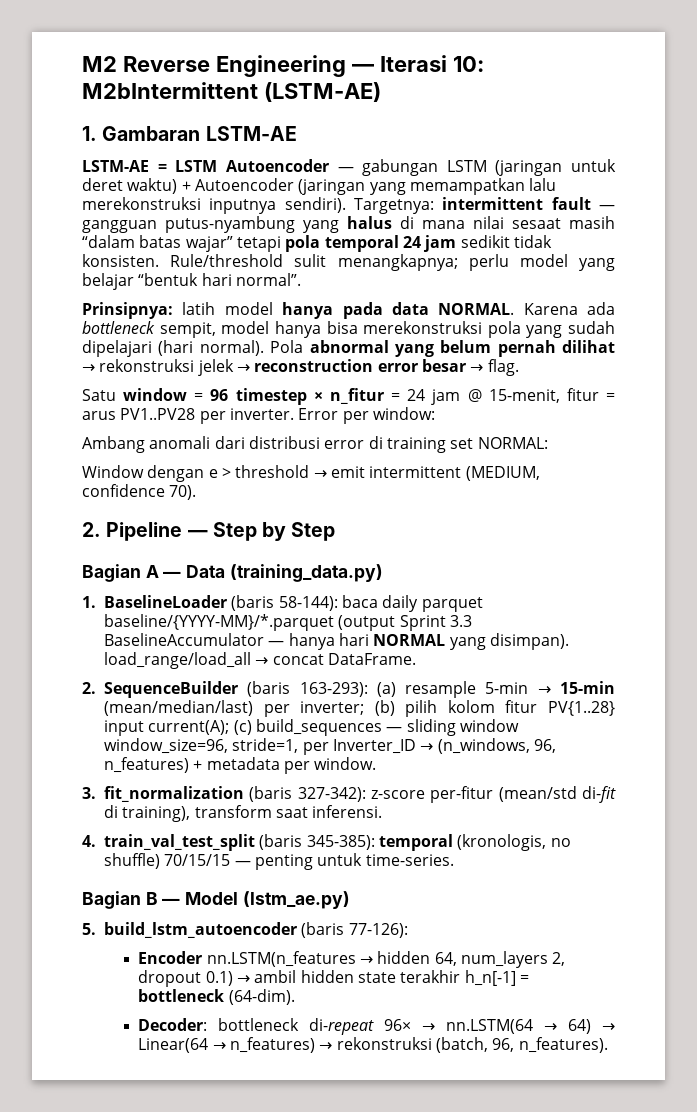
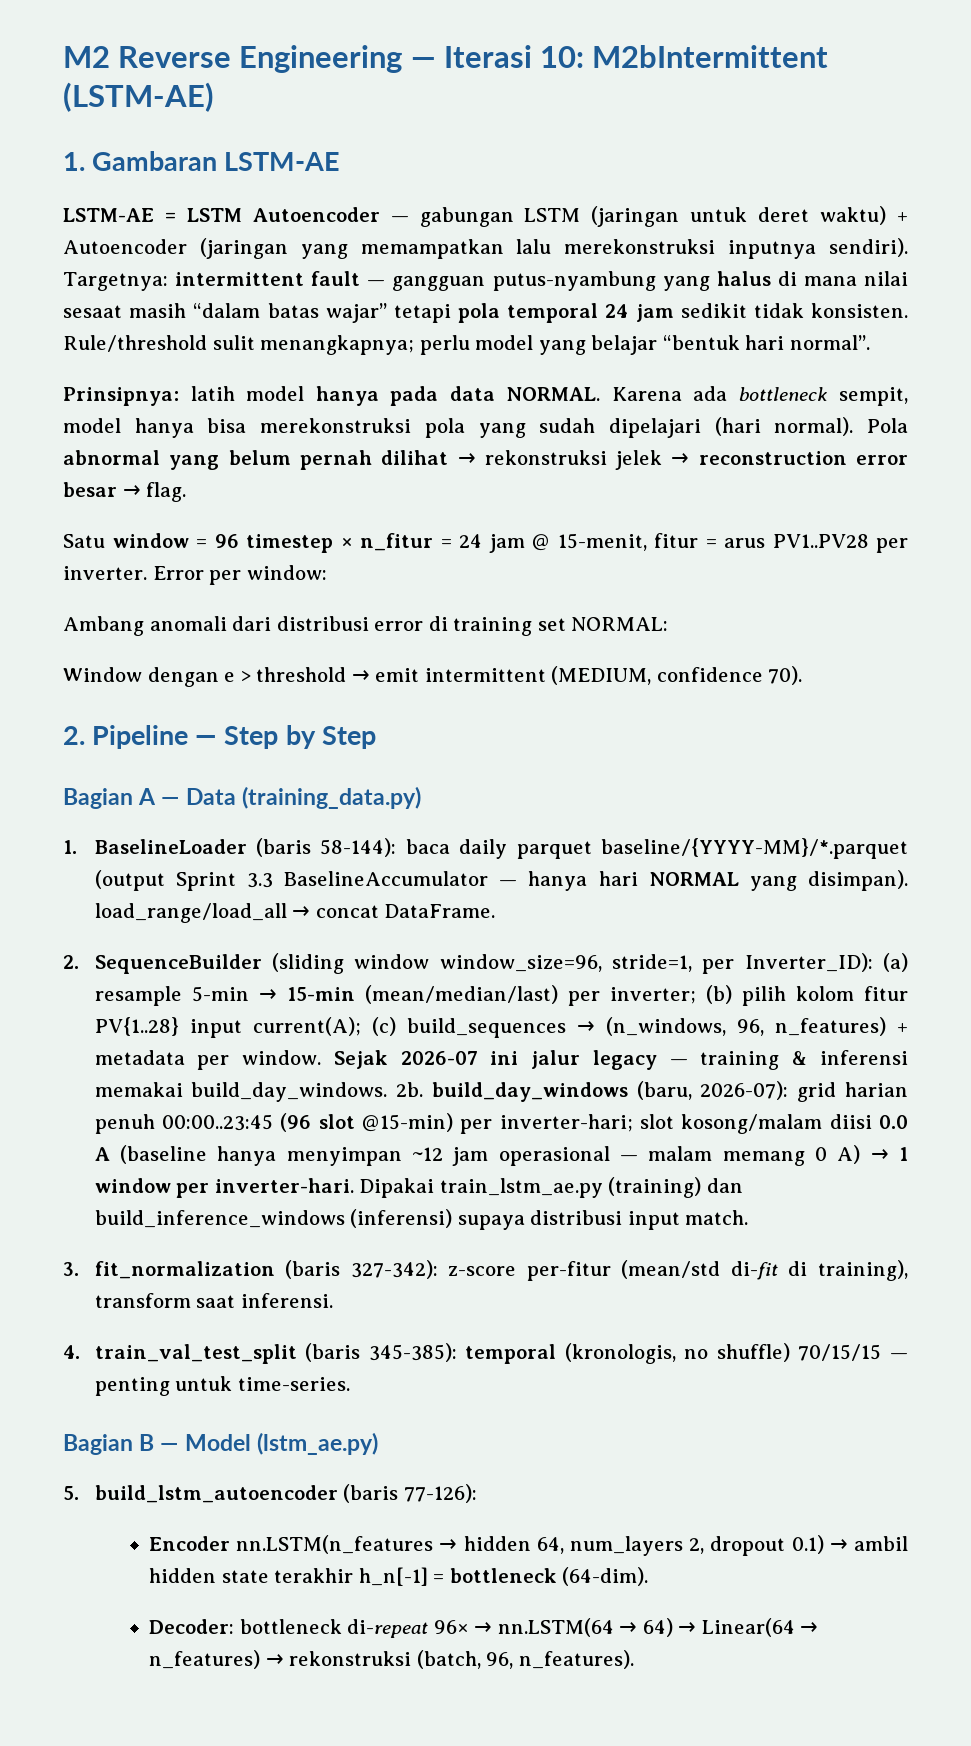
- 2. SequenceBuilder (baris 163-293): (a) resample 5-min → 15-min (mean/median/last) per inverter; (b) pilih kolom fitur PV{1..28} input current(A); (c) build_sequences — sliding window window_size=96, stride=1, per Inverter_ID → (n_windows, 96, n_features) + metadata per window.
+ 2. SequenceBuilder (sliding window window_size=96, stride=1, per Inverter_ID): (a) resample 5-min → 15-min (mean/median/last) per inverter; (b) pilih kolom fitur PV{1..28} input current(A); (c) build_sequences → (n_windows, 96, n_features) + metadata per window. Sejak 2026-07 ini jalur legacy — training & inferensi memakai build_day_windows. 2b. build_day_windows (baru, 2026-07): grid harian penuh 00:00..23:45 (96 slot @15-min) per inverter-hari; slot kosong/malam diisi 0.0 A (baseline hanya menyimpan ~12 jam operasional — malam memang 0 A) → 1 window per inverter-hari. Dipakai train_lstm_ae.py (training) dan build_inference_windows (inferensi) supaya distribusi input match.

